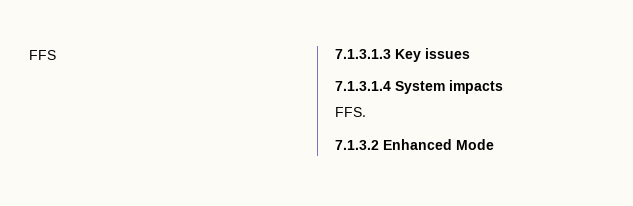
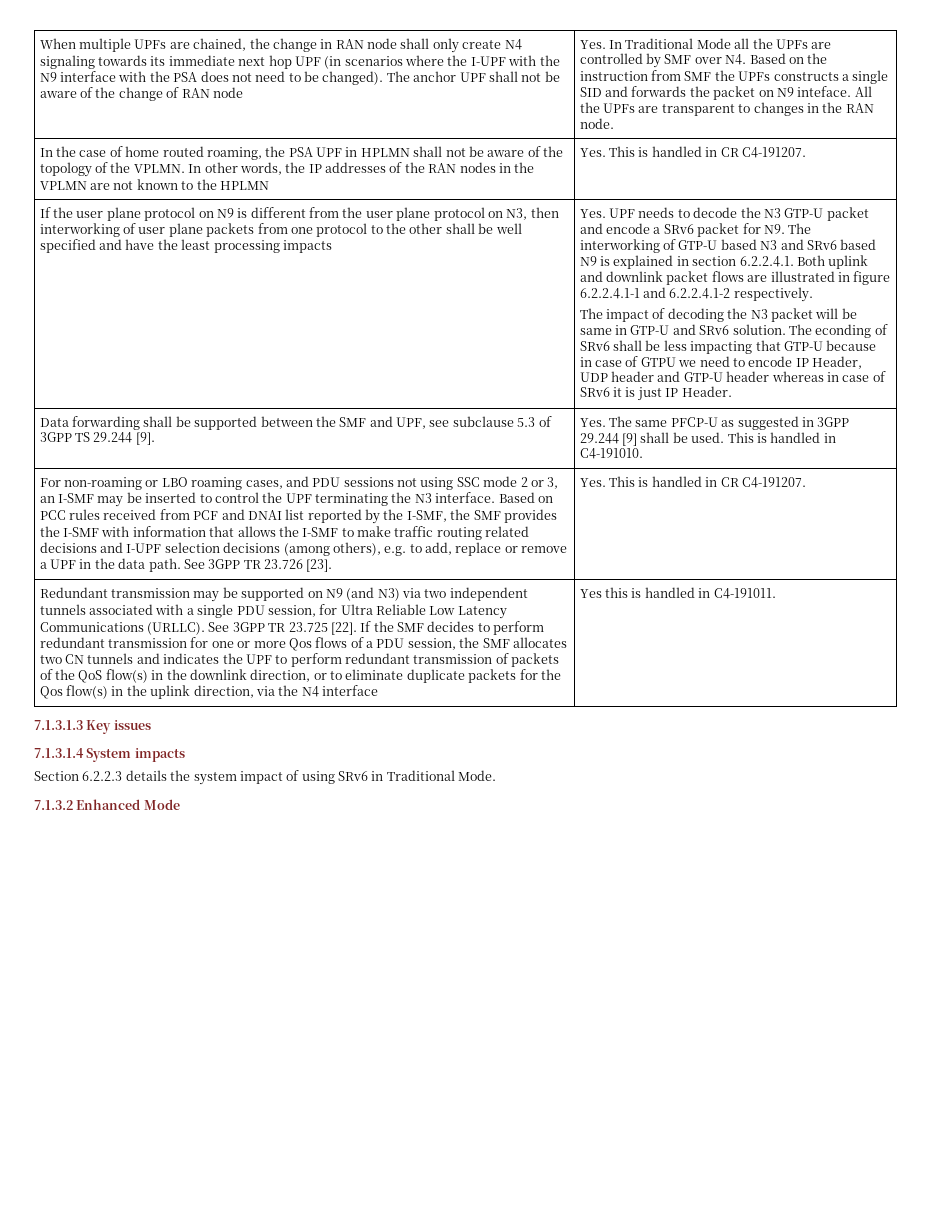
- FFS
+ When multiple UPFs are chained, the change in RAN node shall only create N4 signaling towards its immediate next hop UPF (in scenarios where the I-UPF with the N9 interface with the PSA does not need to be changed). The anchor UPF shall not be aware of the change of RAN node | Yes. In Traditional Mode all the UPFs are controlled by SMF over N4. Based on the instruction from SMF the UPFs constructs a single SID and forwards the packet on N9 inteface. All the UPFs are transparent to changes in the RAN node.
+ In the case of home routed roaming, the PSA UPF in HPLMN shall not be aware of the topology of the VPLMN. In other words, the IP addresses of the RAN nodes in the VPLMN are not known to the HPLMN | Yes. This is handled in CR C4-191207.
+ If the user plane protocol on N9 is different from the user plane protocol on N3, then interworking of user plane packets from one protocol to the other shall be well specified and have the least processing impacts | Yes. UPF needs to decode the N3 GTP-U packet and encode a SRv6 packet for N9. The interworking of GTP-U based N3 and SRv6 based N9 is explained in section 6.2.2.4.1. Both uplink and downlink packet flows are illustrated in figure 6.2.2.4.1-1 and 6.2.2.4.1-2 respectively.
+ The impact of decoding the N3 packet will be same in GTP-U and SRv6 solution. The econding of SRv6 shall be less impacting that GTP-U because in case of GTPU we need to encode IP Header, UDP header and GTP-U header whereas in case of SRv6 it is just IP Header.
+ Data forwarding shall be supported between the SMF and UPF, see subclause 5.3 of 3GPP TS 29.244 [9]. | Yes. The same PFCP-U as suggested in 3GPP 29.244 [9] shall be used. This is handled in C4-191010.
+ For non-roaming or LBO roaming cases, and PDU sessions not using SSC mode 2 or 3, an I-SMF may be inserted to control the UPF terminating the N3 interface. Based on PCC rules received from PCF and DNAI list reported by the I-SMF, the SMF provides the I-SMF with information that allows the I-SMF to make traffic routing related decisions and I-UPF selection decisions (among others), e.g. to add, replace or remove a UPF in the data path. See 3GPP TR 23.726 [23]. | Yes. This is handled in CR C4-191207.
+ Redundant transmission may be supported on N9 (and N3) via two independent tunnels associated with a single PDU session, for Ultra Reliable Low Latency Communications (URLLC). See 3GPP TR 23.725 [22]. If the SMF decides to perform redundant transmission for one or more Qos flows of a PDU session, the SMF allocates two CN tunnels and indicates the UPF to perform redundant transmission of packets of the QoS flow(s) in the downlink direction, or to eliminate duplicate packets for the Qos flow(s) in the uplink direction, via the N4 interface | Yes this is handled in C4-191011.
- FFS.
+ Section 6.2.2.3 details the system impact of using SRv6 in Traditional Mode.

